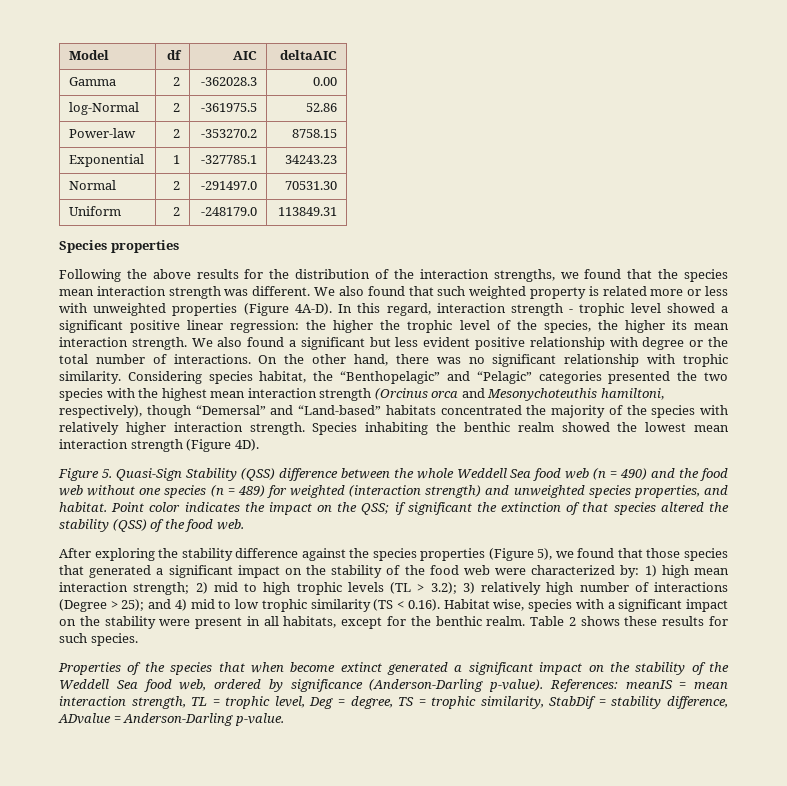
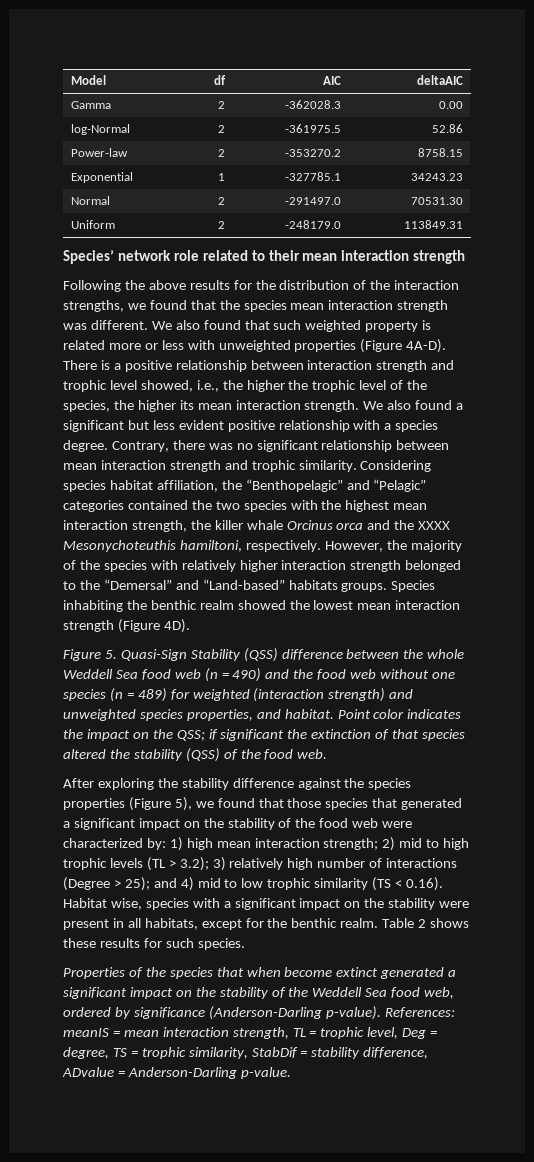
- Species properties
+ Species’ network role related to their mean interaction strength
- In this regard, interaction strength - trophic level showed a significant positive linear regression: the higher the trophic level of the species, the higher its mean interaction strength.
+ There is a positive relationship between interaction strength and trophic level showed, i.e., the higher the trophic level of the species, the higher its mean interaction strength.
- We also found a significant but less evident positive relationship with degree or the total number of interactions. On the other hand, there was no significant relationship with trophic similarity.
+ We also found a significant but less evident positive relationship with a species degree. Contrary, there was no significant relationship between mean interaction strength and trophic similarity.
- Considering species habitat, the “Benthopelagic” and “Pelagic” categories presented the two species with the highest mean interaction strength (Orcinus orca and Mesonychoteuthis hamiltoni, respectively), though “Demersal” and “Land-based” habitats concentrated the majority of the species with relatively higher interaction strength.
+ Considering species habitat affiliation, the “Benthopelagic” and “Pelagic” categories contained the two species with the highest mean interaction strength, the killer whale Orcinus orca and the XXXX Mesonychoteuthis hamiltoni, respectively. However, the majority of the species with relatively higher interaction strength belonged to the “Demersal” and “Land-based” habitats groups.

